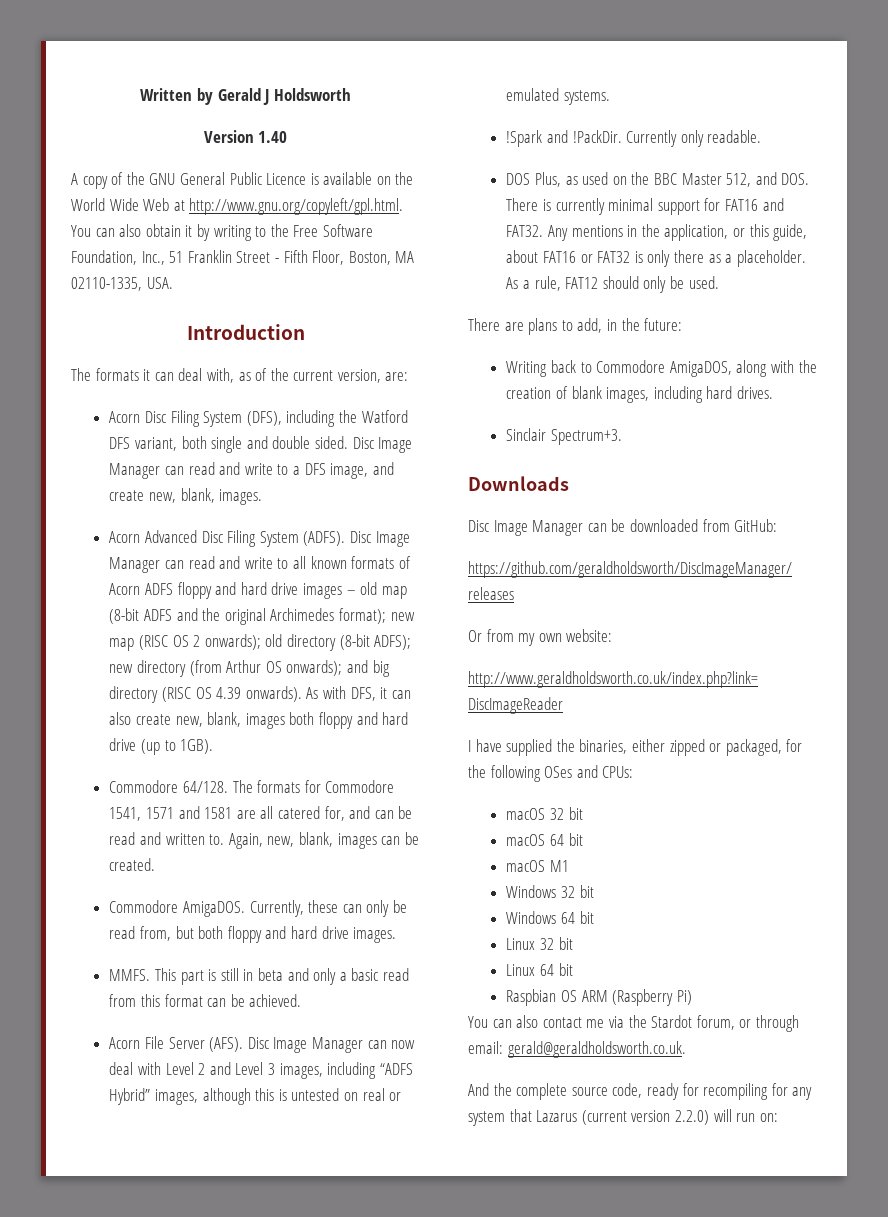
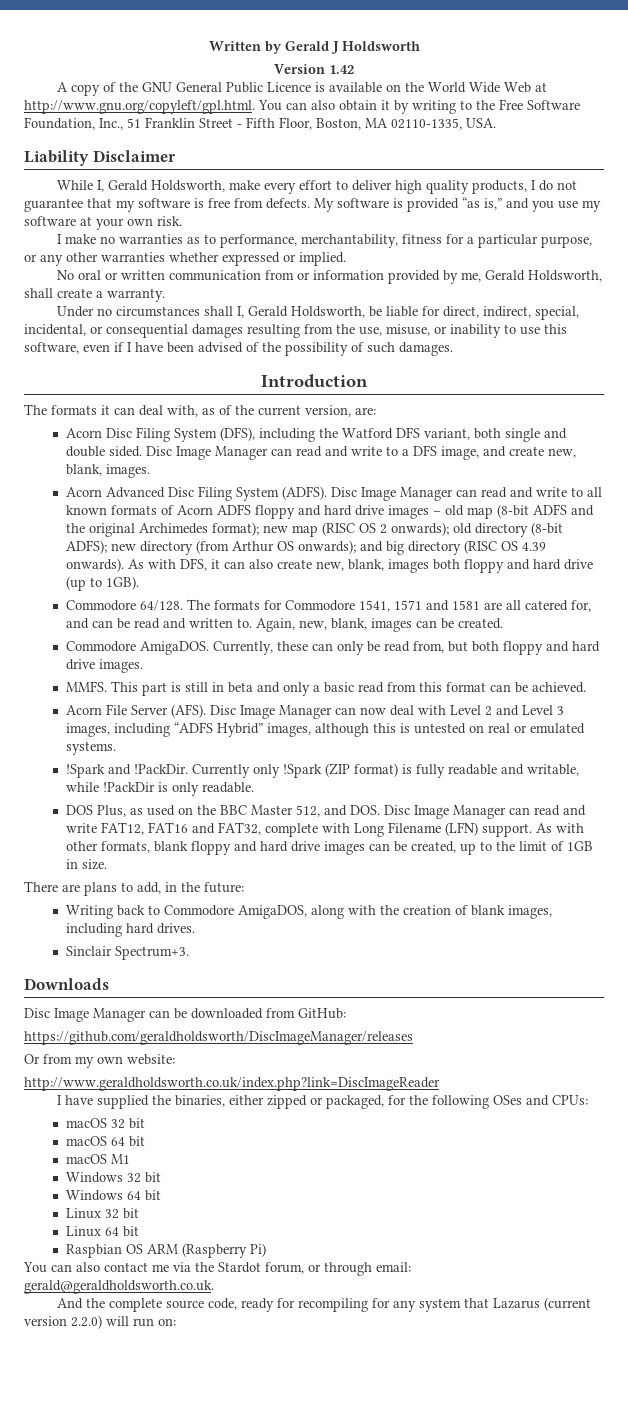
- Version 1.40
+ Version 1.42
+ Liability Disclaimer
+ While I, Gerald Holdsworth, make every effort to deliver high quality products, I do not guarantee that my software is free from defects. My software is provided “as is,” and you use my software at your own risk.
+ I make no warranties as to performance, merchantability, fitness for a particular purpose, or any other warranties whether expressed or implied.
+ No oral or written communication from or information provided by me, Gerald Holdsworth, shall create a warranty.
+ Under no circumstances shall I, Gerald Holdsworth, be liable for direct, indirect, special, incidental, or consequential damages resulting from the use, misuse, or inability to use this software, even if I have been advised of the possibility of such damages.
- Currently only readable.
+ Currently only !Spark (ZIP format) is fully readable and writable, while !PackDir is only readable.
- DOS Plus, as used on the BBC Master 512, and DOS. There is currently minimal support for FAT16 and FAT32. Any mentions in the application, or this guide, about FAT16 or FAT32 is only there as a placeholder. As a rule, FAT12 should only be used.
+ DOS Plus, as used on the BBC Master 512, and DOS. Disc Image Manager can read and write FAT12, FAT16 and FAT32, complete with Long Filename (LFN) support. As with other formats, blank floppy and hard drive images can be created, up to the limit of 1GB in size.

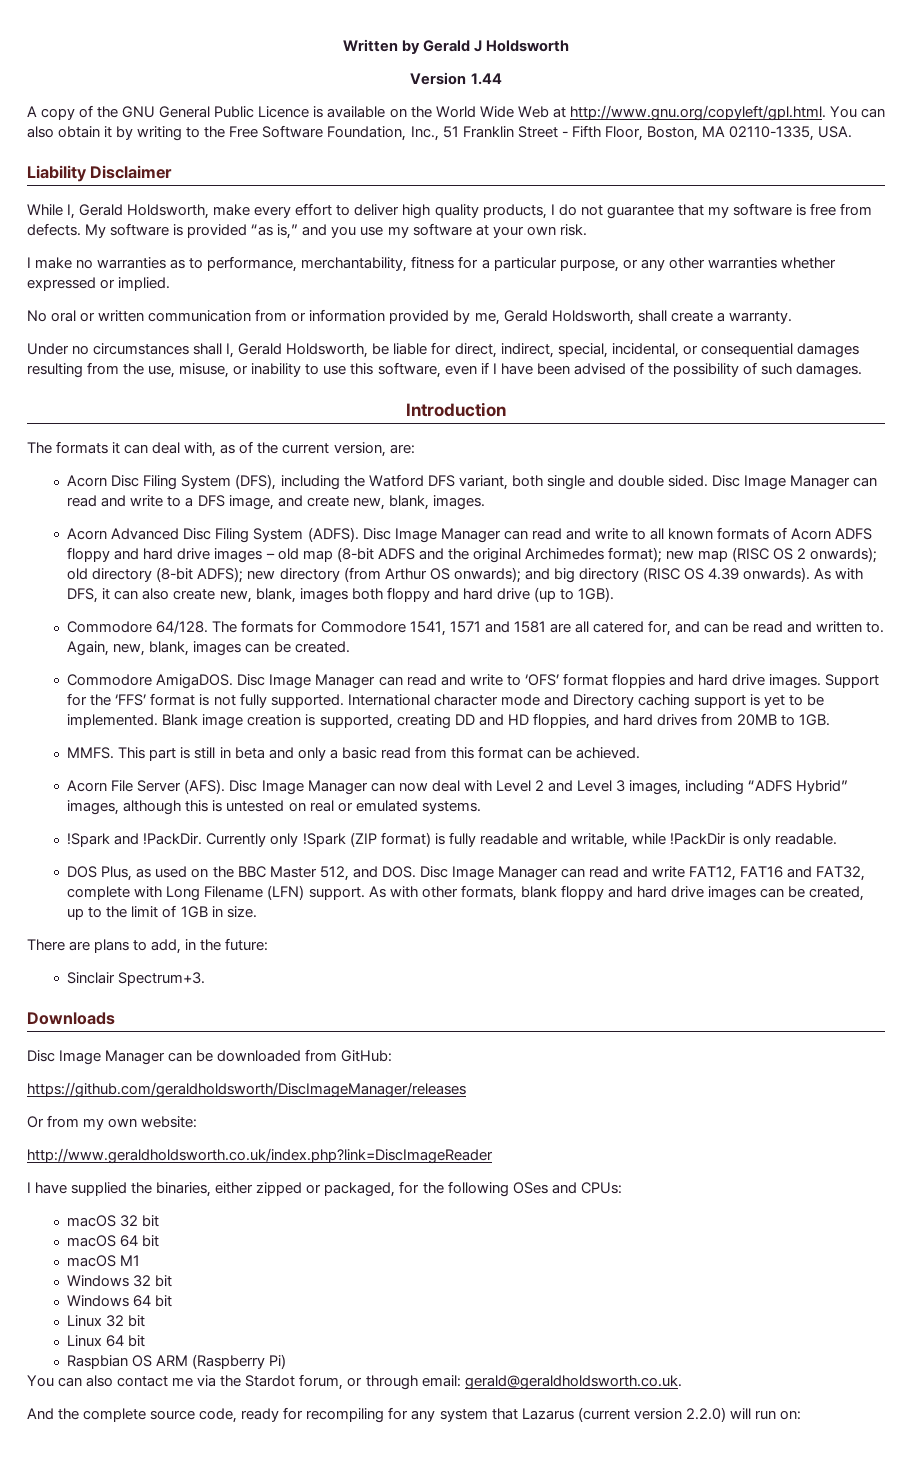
- Version 1.42
+ Version 1.44
- Currently, these can only be read from, but both floppy and hard drive images.
+ Disc Image Manager can read and write to ‘OFS’ format floppies and hard drive images. Support for the ‘FFS’ format is not fully supported. International character mode and Directory caching support is yet to be implemented. Blank image creation is supported, creating DD and HD floppies, and hard drives from 20MB to 1GB.
- Writing back to Commodore AmigaDOS, along with the creation of blank images, including hard drives.

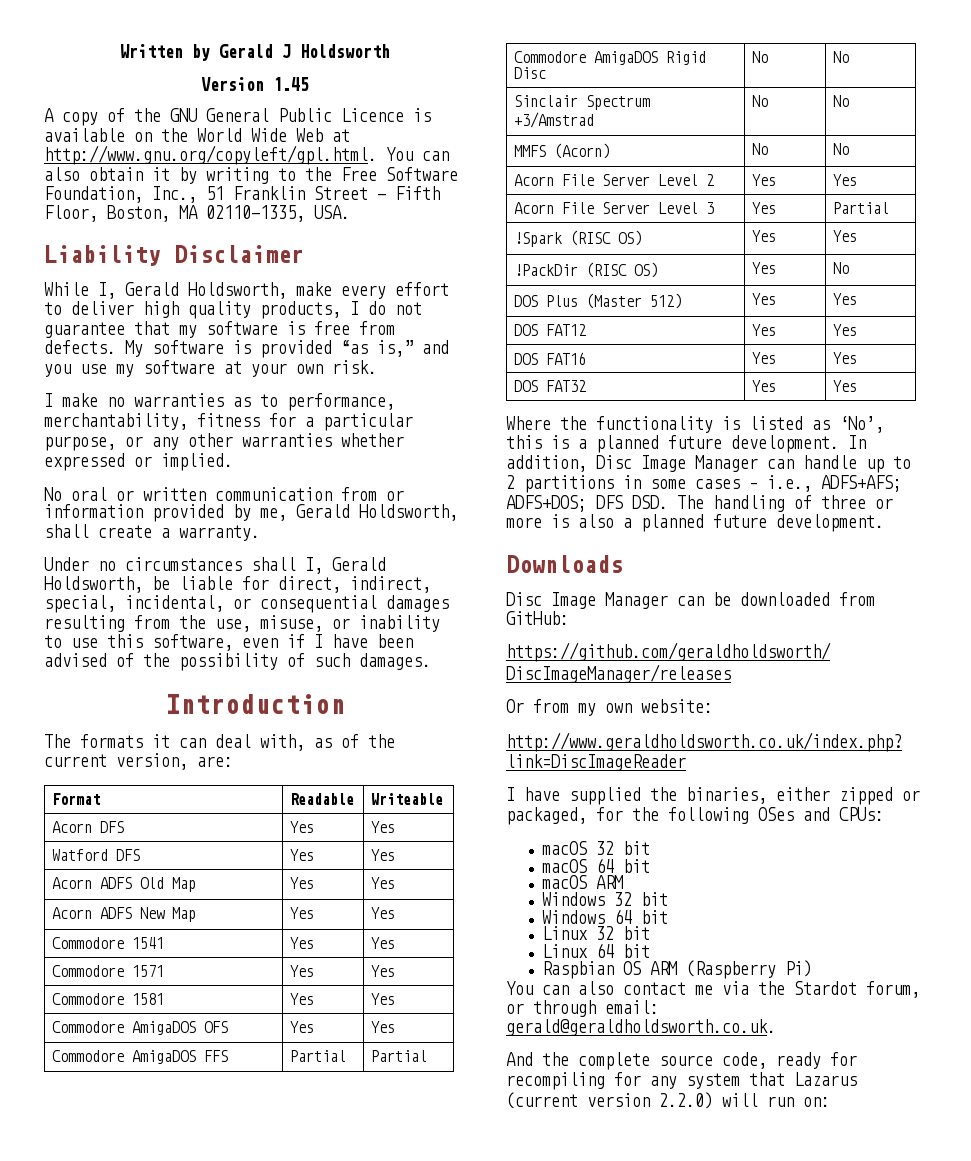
- Version 1.44
+ Version 1.45
- Acorn Disc Filing System (DFS), including the Watford DFS variant, both single and double sided. Disc Image Manager can read and write to a DFS image, and create new, blank, images.
- Acorn Advanced Disc Filing System (ADFS). Disc Image Manager can read and write to all known formats of Acorn ADFS floppy and hard drive images – old map (8-bit ADFS and the original Archimedes format); new map (RISC OS 2 onwards); old directory (8-bit ADFS); new directory (from Arthur OS onwards); and big directory (RISC OS 4.39 onwards). As with DFS, it can also create new, blank, images both floppy and hard drive (up to 1GB).
- Commodore 64/128. The formats for Commodore 1541, 1571 and 1581 are all catered for, and can be read and written to. Again, new, blank, images can be created.
- Commodore AmigaDOS. Disc Image Manager can read and write to ‘OFS’ format floppies and hard drive images. Support for the ‘FFS’ format is not fully supported. International character mode and Directory caching support is yet to be implemented. Blank image creation is supported, creating DD and HD floppies, and hard drives from 20MB to 1GB.
- MMFS. This part is still in beta and only a basic read from this format can be achieved.
- Acorn File Server (AFS). Disc Image Manager can now deal with Level 2 and Level 3 images, including “ADFS Hybrid” images, although this is untested on real or emulated systems.
- !Spark and !PackDir. Currently only !Spark (ZIP format) is fully readable and writable, while !PackDir is only readable.
- DOS Plus, as used on the BBC Master 512, and DOS. Disc Image Manager can read and write FAT12, FAT16 and FAT32, complete with Long Filename (LFN) support. As with other formats, blank floppy and hard drive images can be created, up to the limit of 1GB in size.
- There are plans to add, in the future:
- Sinclair Spectrum+3.
+ Format | Readable | Writeable
+ Acorn DFS | Yes | Yes
+ Watford DFS | Yes | Yes
+ Acorn ADFS Old Map | Yes | Yes
+ Acorn ADFS New Map | Yes | Yes
+ Commodore 1541 | Yes | Yes
+ Commodore 1571 | Yes | Yes
+ Commodore 1581 | Yes | Yes
+ Commodore AmigaDOS OFS | Yes | Yes
+ Commodore AmigaDOS FFS | Partial | Partial
+ Commodore AmigaDOS Rigid Disc | No | No
+ Sinclair Spectrum +3/Amstrad | No | No
+ MMFS (Acorn) | No | No
+ Acorn File Server Level 2 | Yes | Yes
+ Acorn File Server Level 3 | Yes | Partial
+ !Spark (RISC OS) | Yes | Yes
+ !PackDir (RISC OS) | Yes | No
+ DOS Plus (Master 512) | Yes | Yes
+ DOS FAT12 | Yes | Yes
+ DOS FAT16 | Yes | Yes
+ DOS FAT32 | Yes | Yes
+ Where the functionality is listed as ‘No’, this is a planned future development. In addition, Disc Image Manager can handle up to 2 partitions in some cases – i.e., ADFS+AFS; ADFS+DOS; DFS DSD. The handling of three or more is also a planned future development.
- macOS M1
+ macOS ARM

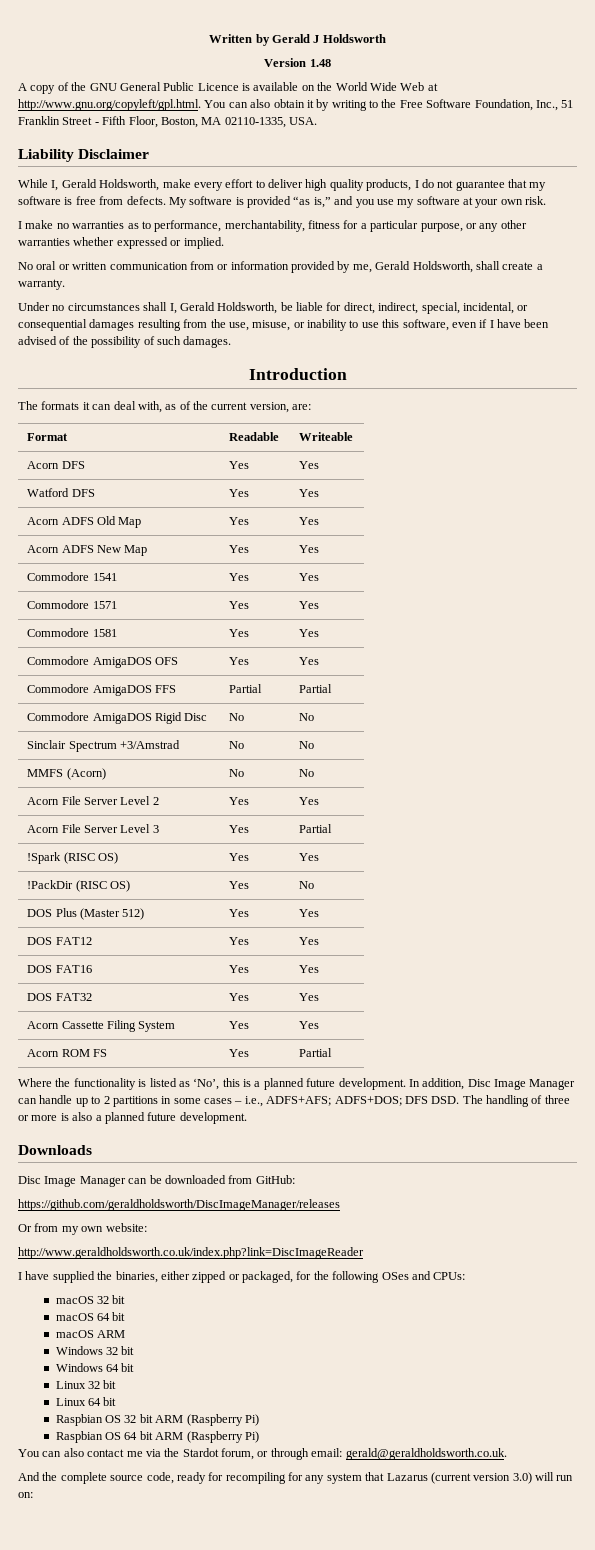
- Version 1.45
+ Version 1.48
+ Acorn Cassette Filing System | Yes | Yes
+ Acorn ROM FS | Yes | Partial
- Raspbian OS ARM (Raspberry Pi)
+ Raspbian OS 32 bit ARM (Raspberry Pi)
+ Raspbian OS 64 bit ARM (Raspberry Pi)
- And the complete source code, ready for recompiling for any system that Lazarus (current version 2.2.0) will run on:
+ And the complete source code, ready for recompiling for any system that Lazarus (current version 3.0) will run on:

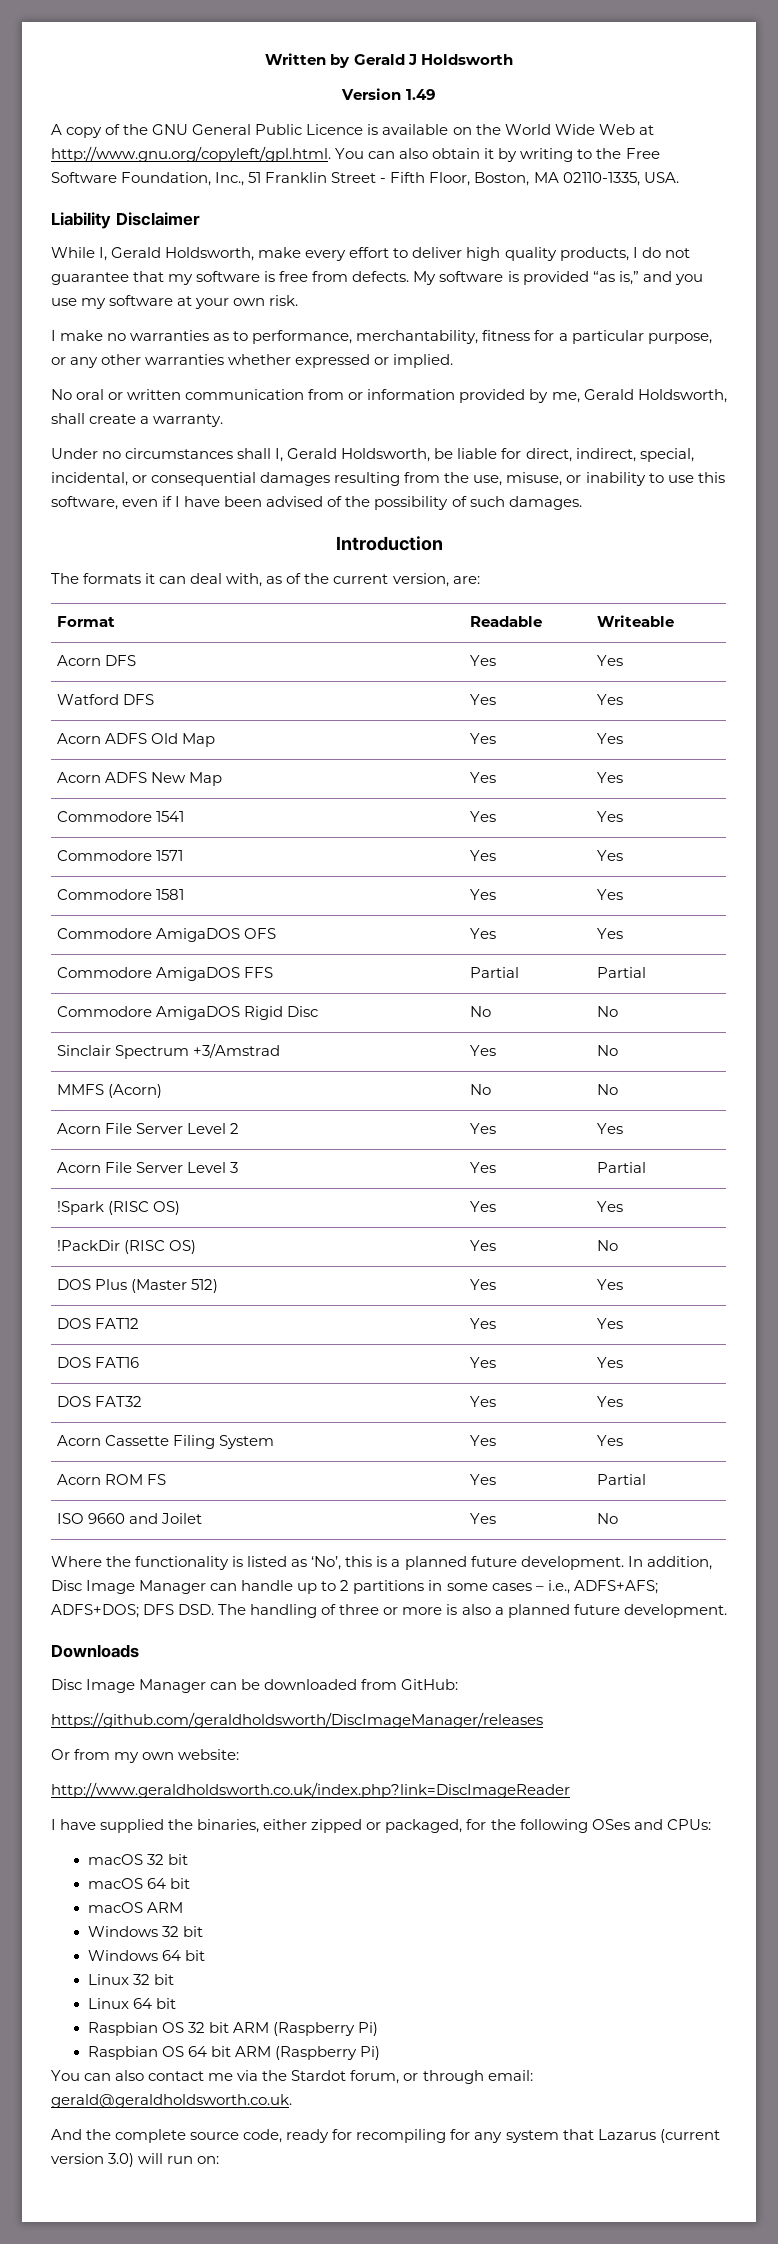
- Version 1.48
+ Version 1.49
- Sinclair Spectrum +3/Amstrad | No | No
+ Sinclair Spectrum +3/Amstrad | Yes | No
+ ISO 9660 and Joilet | Yes | No

